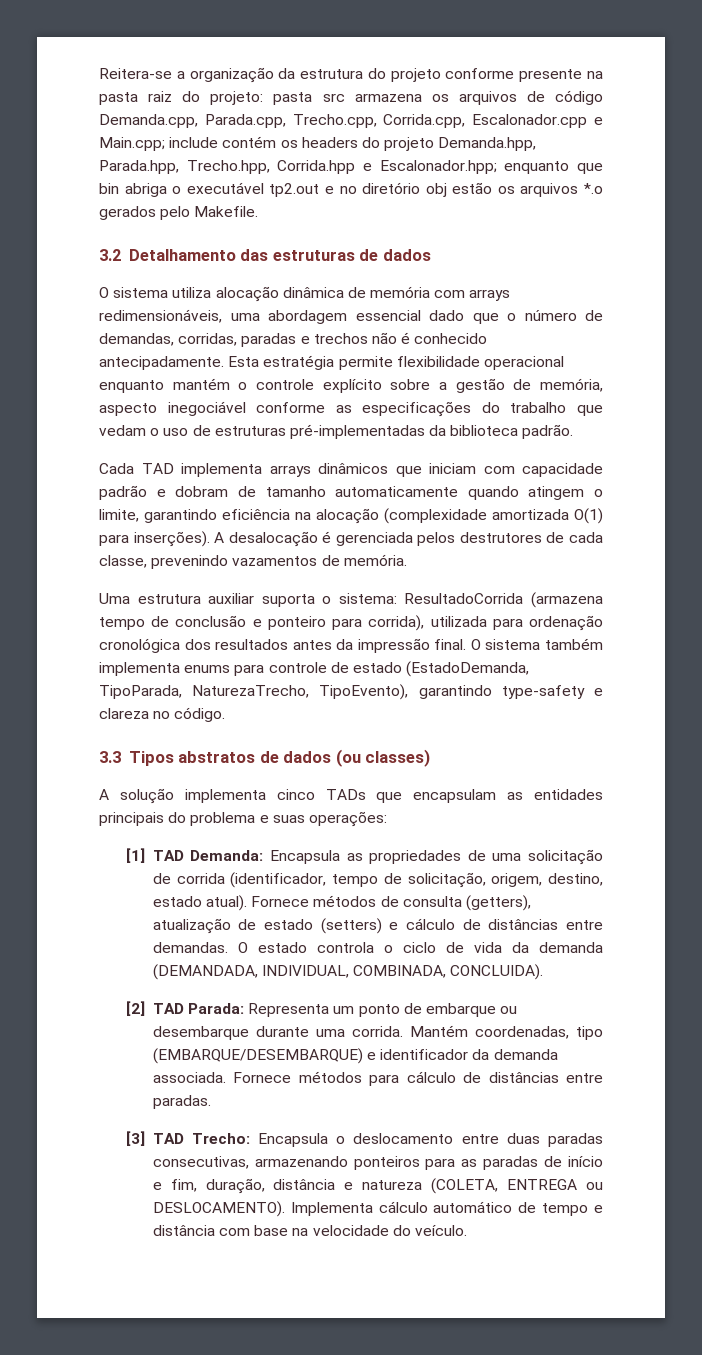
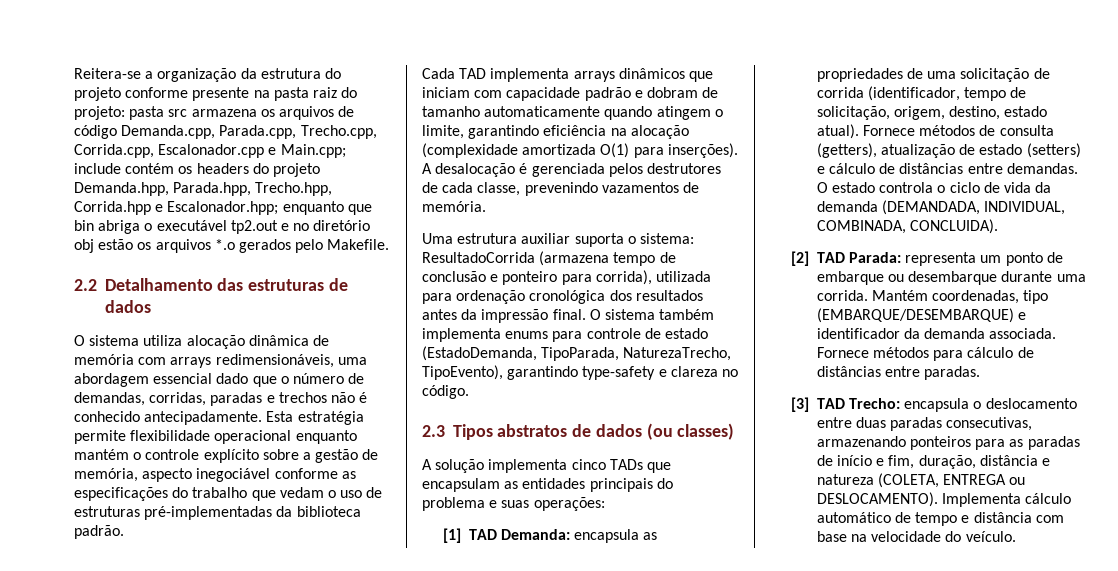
- 3.2 Detalhamento das estruturas de dados
+ 2.2 Detalhamento das estruturas de dados
- 3.3 Tipos abstratos de dados (ou classes)
+ 2.3 Tipos abstratos de dados (ou classes)
- [1] TAD Demanda: Encapsula as propriedades de uma solicitação de corrida (identificador, tempo de solicitação, origem, destino, estado atual).
+ [1] TAD Demanda: encapsula as propriedades de uma solicitação de corrida (identificador, tempo de solicitação, origem, destino, estado atual).
- [2] TAD Parada: Representa um ponto de embarque ou desembarque durante uma corrida.
+ [2] TAD Parada: representa um ponto de embarque ou desembarque durante uma corrida.
- [3] TAD Trecho: Encapsula o deslocamento entre duas paradas consecutivas, armazenando ponteiros para as paradas de início e fim, duração, distância e natureza (COLETA, ENTREGA ou DESLOCAMENTO).
+ [3] TAD Trecho: encapsula o deslocamento entre duas paradas consecutivas, armazenando ponteiros para as paradas de início e fim, duração, distância e natureza (COLETA, ENTREGA ou DESLOCAMENTO).

